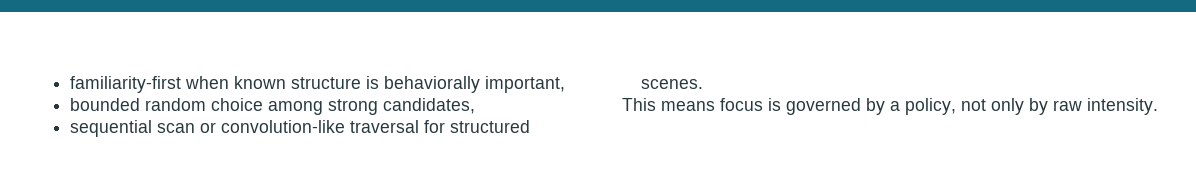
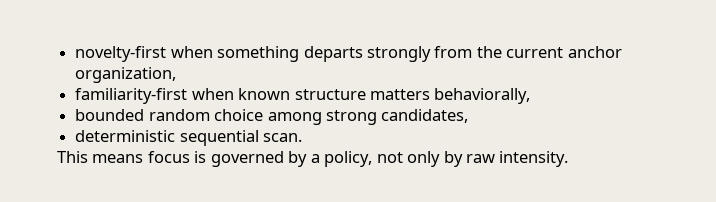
+ novelty-first when something departs strongly from the current anchor organization,
- familiarity-first when known structure is behaviorally important,
+ familiarity-first when known structure matters behaviorally,
- sequential scan or convolution-like traversal for structured scenes.
+ deterministic sequential scan.

